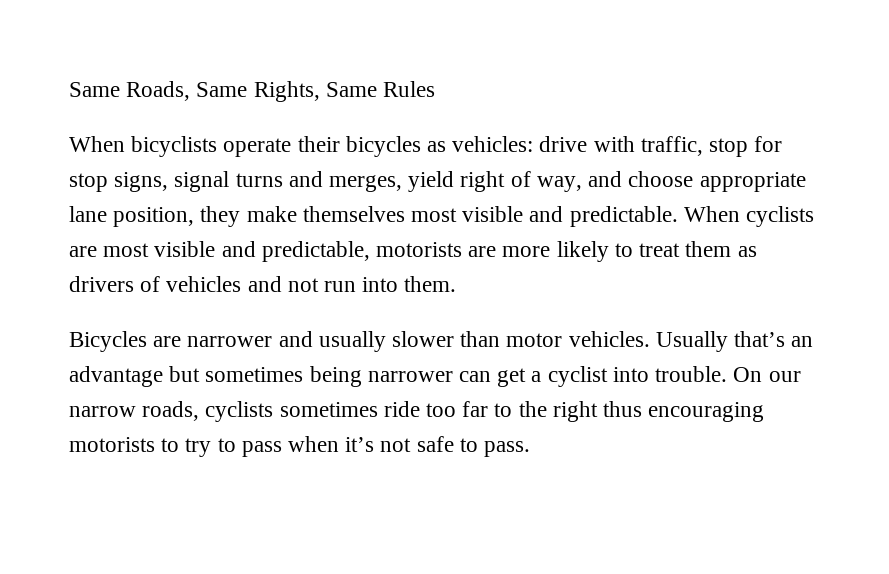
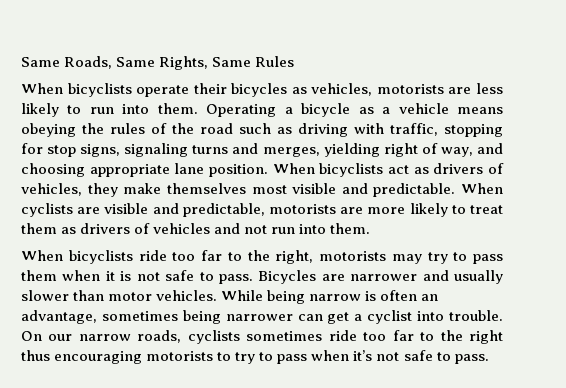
- When bicyclists operate their bicycles as vehicles: drive with traffic, stop for stop signs, signal turns and merges, yield right of way, and choose appropriate lane position, they make themselves most visible and predictable.
+ When bicyclists operate their bicycles as vehicles, motorists are less likely to run into them. Operating a bicycle as a vehicle means obeying the rules of the road such as driving with traffic, stopping for stop signs, signaling turns and merges, yielding right of way, and choosing appropriate lane position. When bicyclists act as drivers of vehicles, they make themselves most visible and predictable.
- When cyclists are most visible and predictable, motorists are more likely to treat them as drivers of vehicles and not run into them.
+ When cyclists are visible and predictable, motorists are more likely to treat them as drivers of vehicles and not run into them.
+ When bicyclists ride too far to the right, motorists may try to pass them when it is not safe to pass.
- Usually that’s an advantage but sometimes being narrower can get a cyclist into trouble.
+ While being narrow is often an advantage, sometimes being narrower can get a cyclist into trouble.

